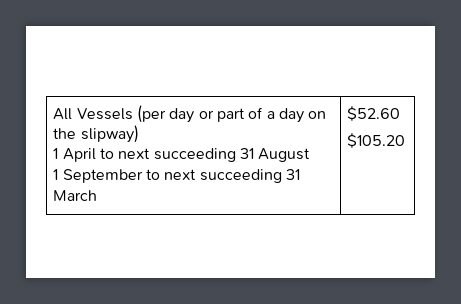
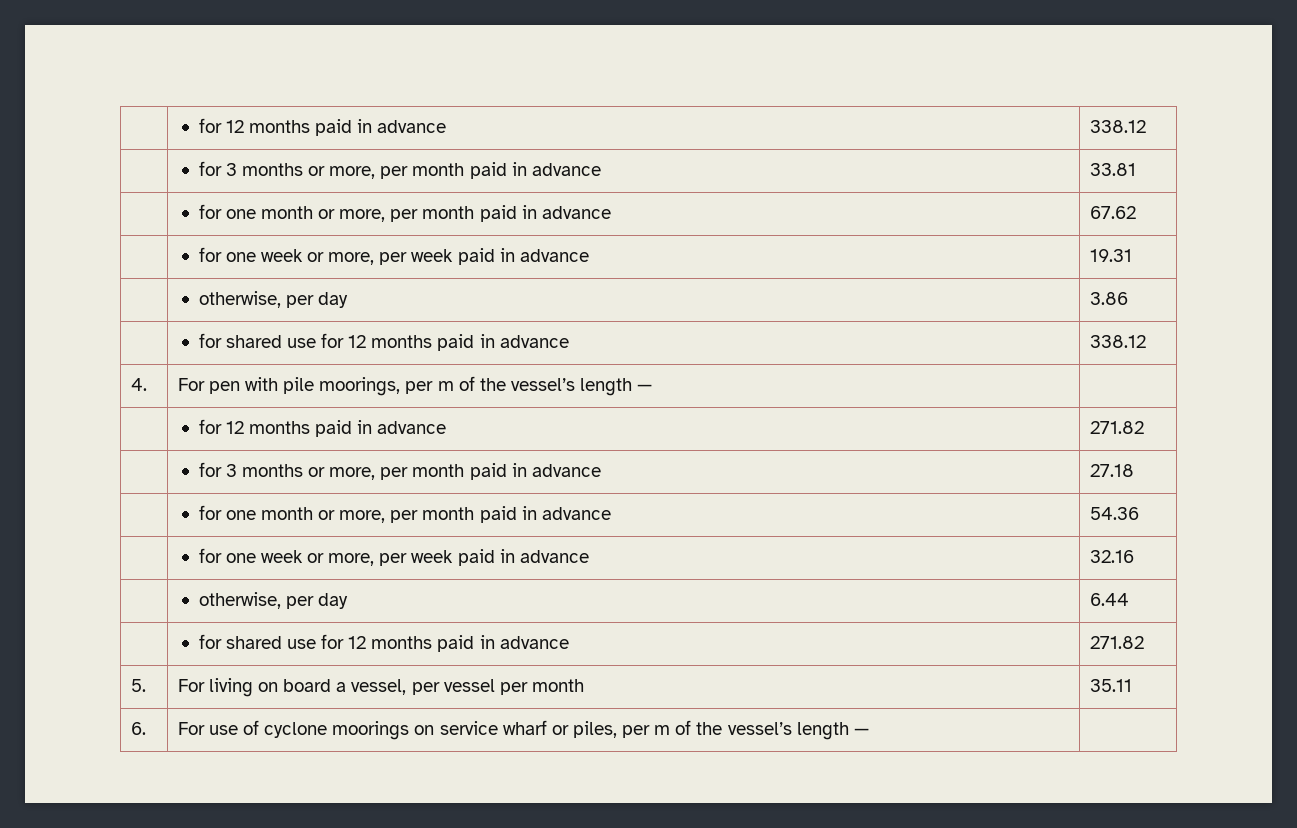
- All Vessels (per day or part of a day on the slipway)
- 1 April to next succeeding 31 August
- 1 September to next succeeding 31 March | $52.60
- $105.20
+ | for 12 months paid in advance | 338.12
+ | for 3 months or more, per month paid in advance | 33.81
+ | for one month or more, per month paid in advance | 67.62
+ | for one week or more, per week paid in advance | 19.31
+ | otherwise, per day | 3.86
+ | for shared use for 12 months paid in advance | 338.12
+ 4. | For pen with pile moorings, per m of the vessel’s length — |
+ | for 12 months paid in advance | 271.82
+ | for 3 months or more, per month paid in advance | 27.18
+ | for one month or more, per month paid in advance | 54.36
+ | for one week or more, per week paid in advance | 32.16
+ | otherwise, per day | 6.44
+ | for shared use for 12 months paid in advance | 271.82
+ 5. | For living on board a vessel, per vessel per month | 35.11
+ 6. | For use of cyclone moorings on service wharf or piles, per m of the vessel’s length — |

